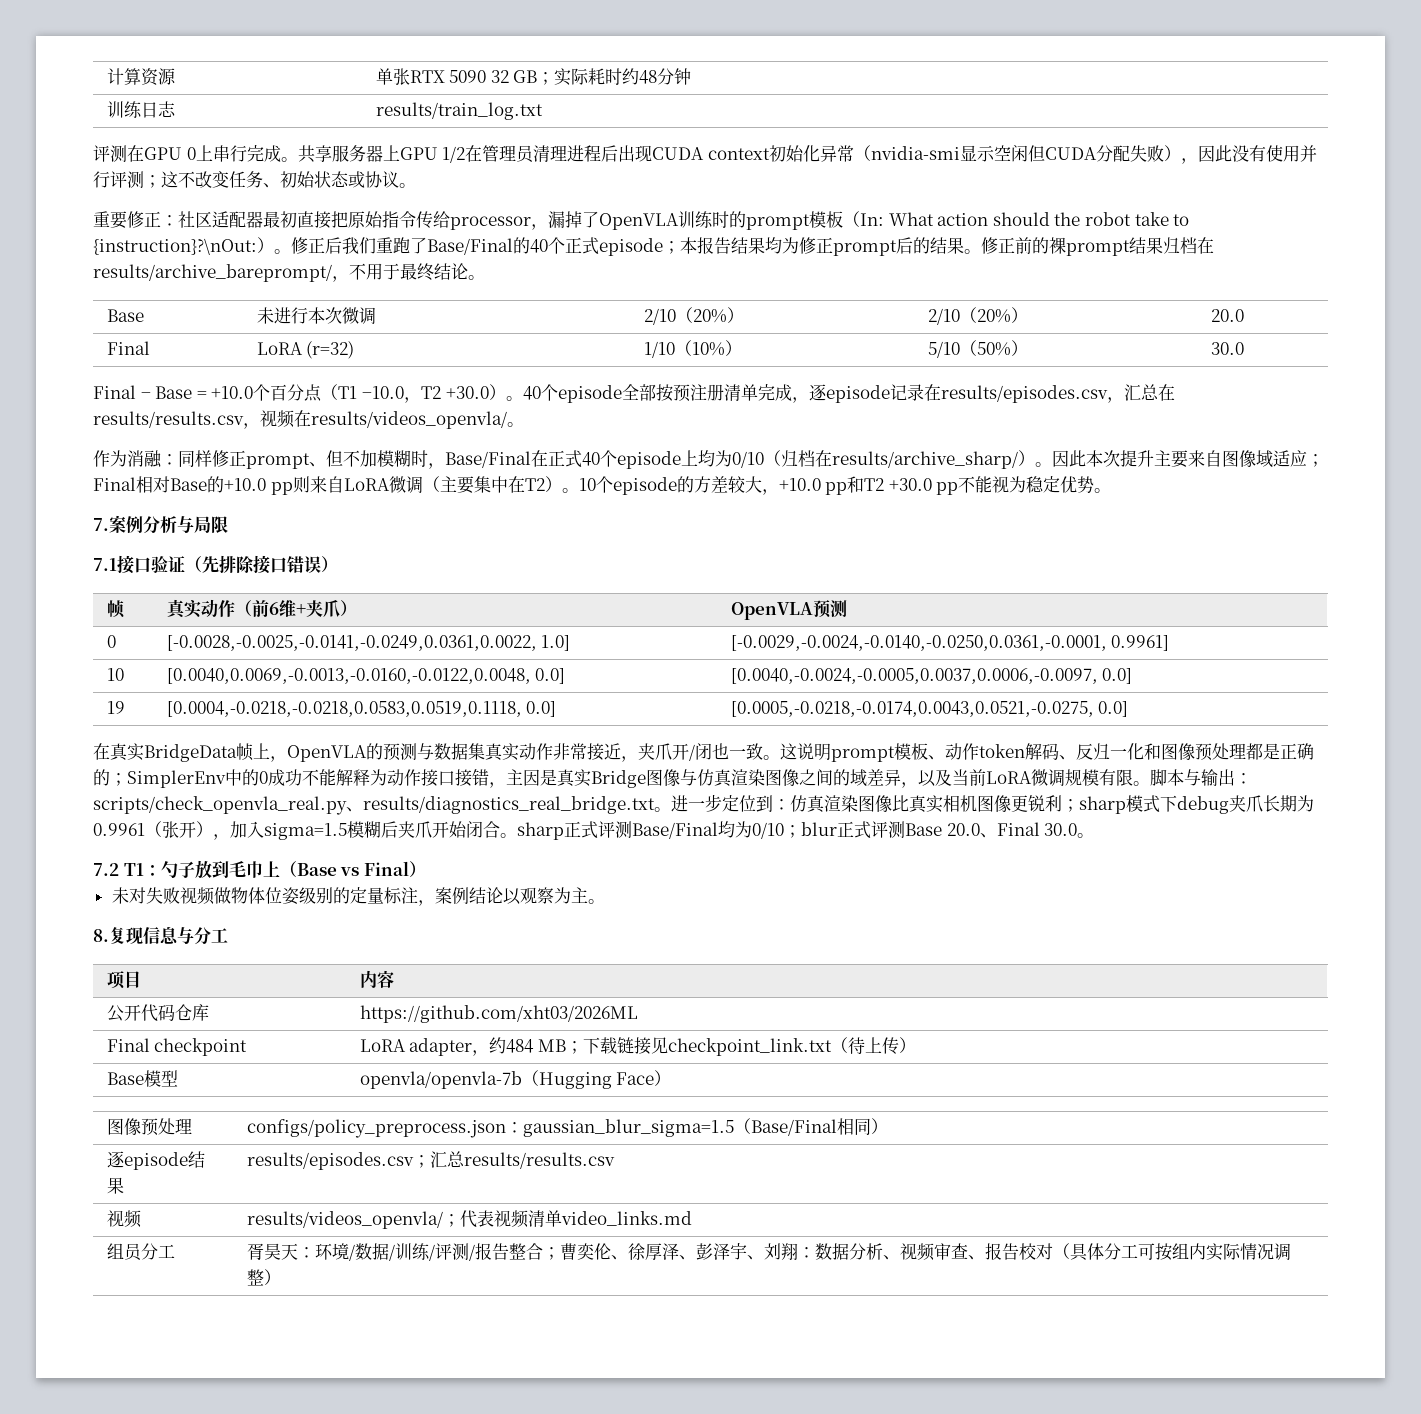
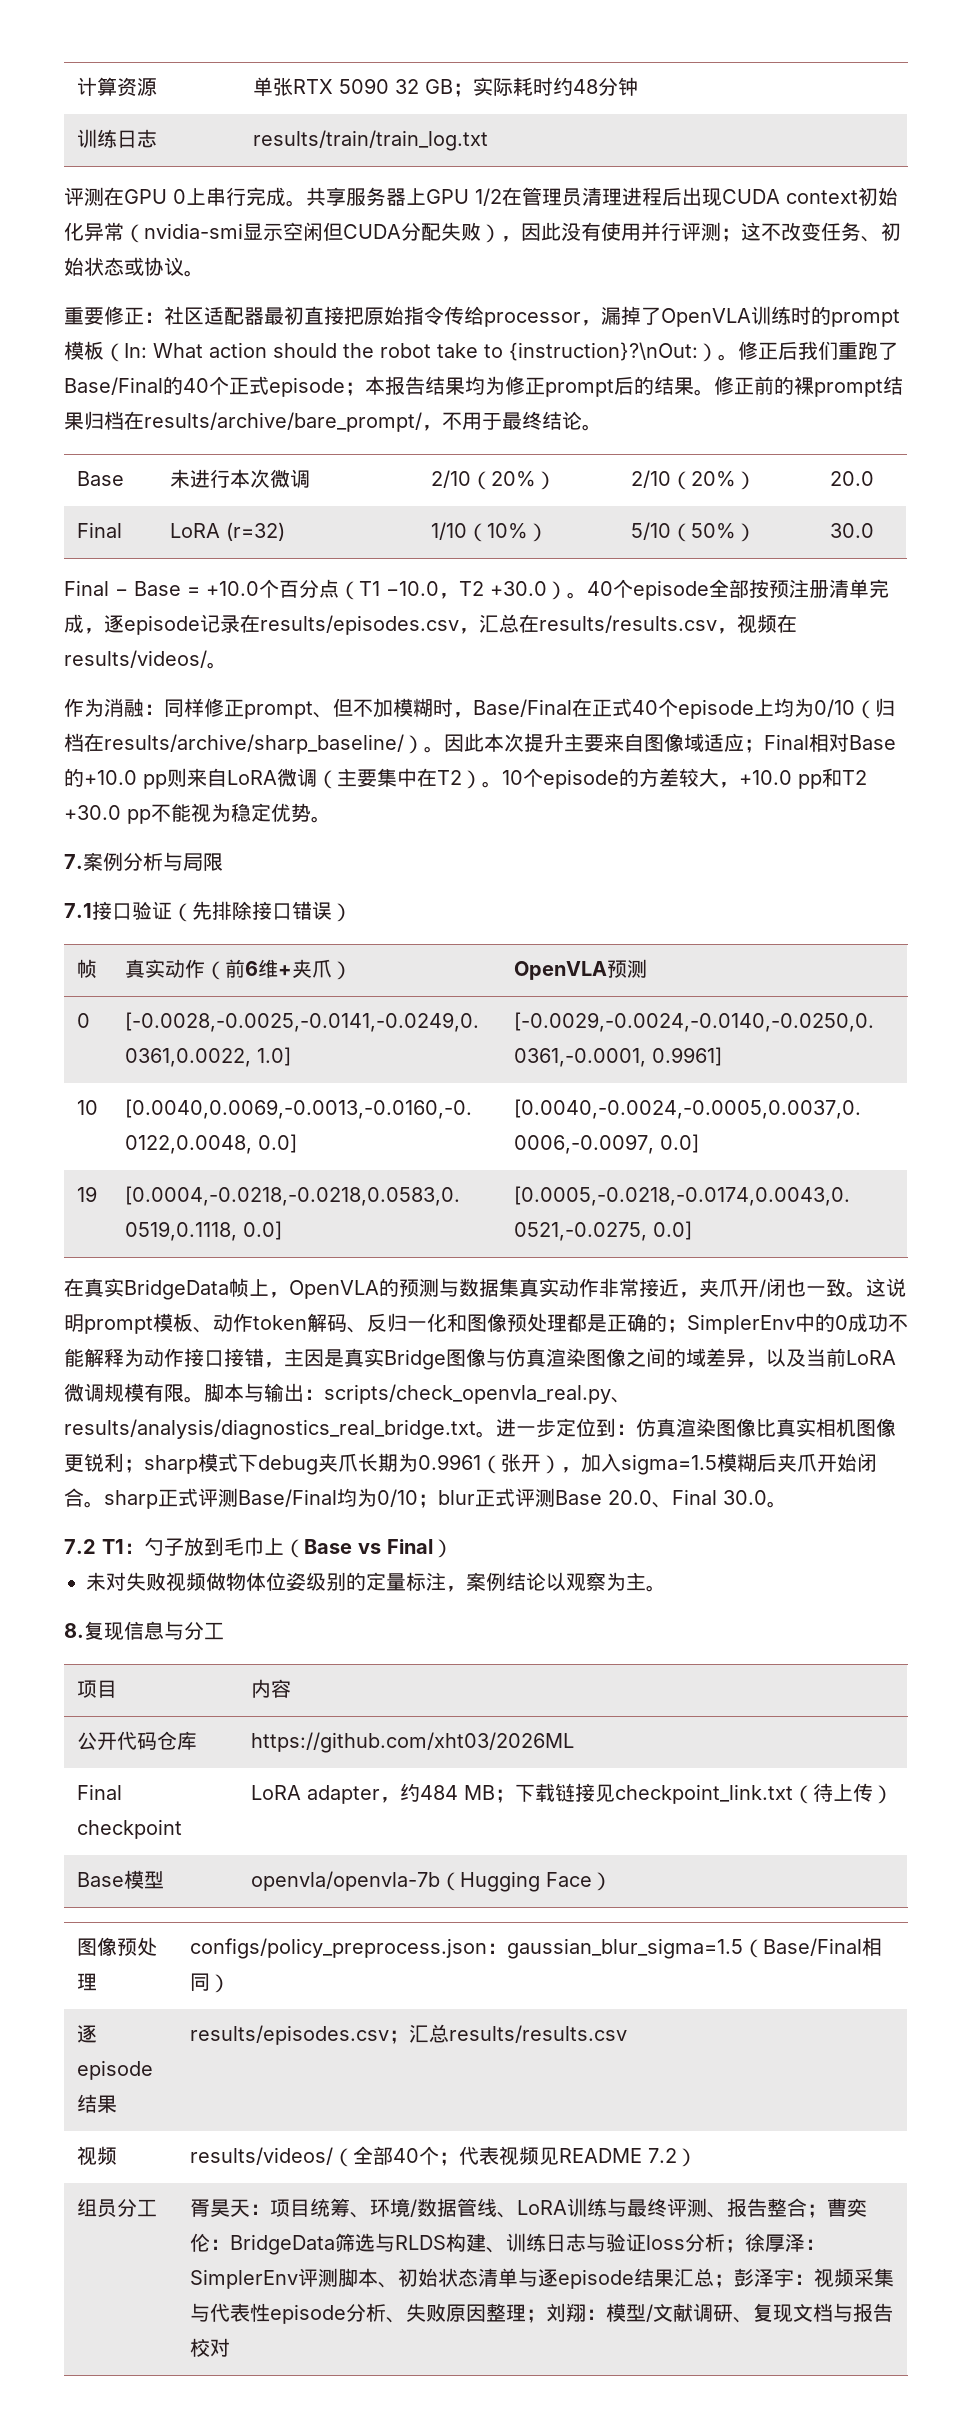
- 训练日志 | results/train_log.txt
+ 训练日志 | results/train/train_log.txt
- 修正前的裸prompt结果归档在results/archive_bareprompt/，不用于最终结论。
+ 修正前的裸prompt结果归档在results/archive/bare_prompt/，不用于最终结论。
- 40个episode全部按预注册清单完成，逐episode记录在results/episodes.csv，汇总在results/results.csv，视频在results/videos_openvla/。
+ 40个episode全部按预注册清单完成，逐episode记录在results/episodes.csv，汇总在results/results.csv，视频在results/videos/。
- 作为消融：同样修正prompt、但不加模糊时，Base/Final在正式40个episode上均为0/10（归档在results/archive_sharp/）。
+ 作为消融：同样修正prompt、但不加模糊时，Base/Final在正式40个episode上均为0/10（归档在results/archive/sharp_baseline/）。
- 脚本与输出：scripts/check_openvla_real.py、results/diagnostics_real_bridge.txt。
+ 脚本与输出：scripts/check_openvla_real.py、results/analysis/diagnostics_real_bridge.txt。
- 视频 | results/videos_openvla/；代表视频清单video_links.md
+ 视频 | results/videos/（全部40个；代表视频见README 7.2）
- 胥昊天：环境/数据/训练/评测/报告整合；曹奕伦、徐厚泽、彭泽宇、刘翔：数据分析、视频审查、报告校对（具体分工可按组内实际情况调整）
+ 胥昊天：项目统筹、环境/数据管线、LoRA训练与最终评测、报告整合；曹奕伦：BridgeData筛选与RLDS构建、训练日志与验证loss分析；徐厚泽：SimplerEnv评测脚本、初始状态清单与逐episode结果汇总；彭泽宇：视频采集与代表性episode分析、失败原因整理；刘翔：模型/文献调研、复现文档与报告校对

